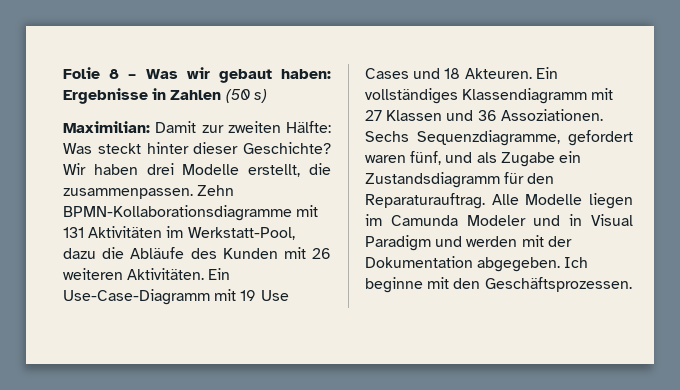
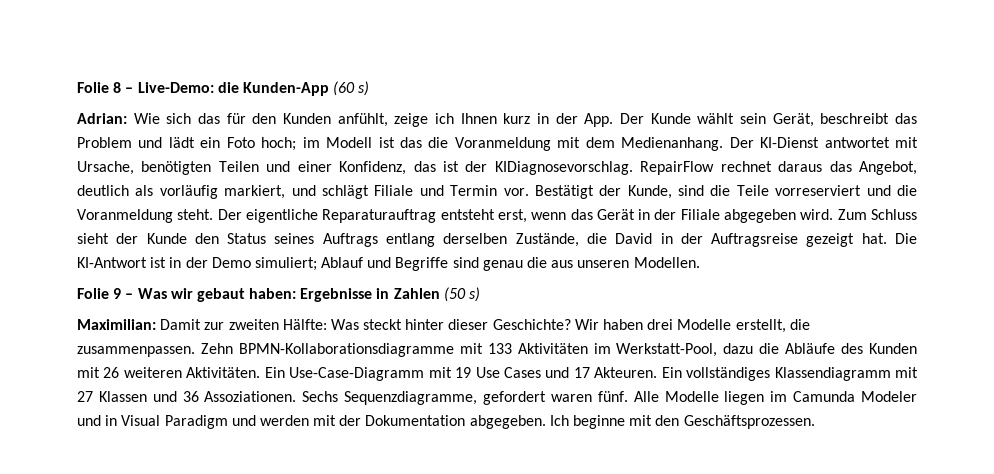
- Folie 8 – Was wir gebaut haben: Ergebnisse in Zahlen (50 s)
+ Folie 8 – Live-Demo: die Kunden-App (60 s)
+ Adrian: Wie sich das für den Kunden anfühlt, zeige ich Ihnen kurz in der App. Der Kunde wählt sein Gerät, beschreibt das Problem und lädt ein Foto hoch; im Modell ist das die Voranmeldung mit dem Medienanhang. Der KI-Dienst antwortet mit Ursache, benötigten Teilen und einer Konfidenz, das ist der KIDiagnosevorschlag. RepairFlow rechnet daraus das Angebot, deutlich als vorläufig markiert, und schlägt Filiale und Termin vor. Bestätigt der Kunde, sind die Teile vorreserviert und die Voranmeldung steht. Der eigentliche Reparaturauftrag entsteht erst, wenn das Gerät in der Filiale abgegeben wird. Zum Schluss sieht der Kunde den Status seines Auftrags entlang derselben Zustände, die David in der Auftragsreise gezeigt hat. Die KI-Antwort ist in der Demo simuliert; Ablauf und Begriffe sind genau die aus unseren Modellen.
+ Folie 9 – Was wir gebaut haben: Ergebnisse in Zahlen (50 s)
- Zehn BPMN-Kollaborationsdiagramme mit 131 Aktivitäten im Werkstatt-Pool, dazu die Abläufe des Kunden mit 26 weiteren Aktivitäten.
+ Zehn BPMN-Kollaborationsdiagramme mit 133 Aktivitäten im Werkstatt-Pool, dazu die Abläufe des Kunden mit 26 weiteren Aktivitäten.
- Ein Use-Case-Diagramm mit 19 Use Cases und 18 Akteuren.
+ Ein Use-Case-Diagramm mit 19 Use Cases und 17 Akteuren.
- Sechs Sequenzdiagramme, gefordert waren fünf, und als Zugabe ein Zustandsdiagramm für den Reparaturauftrag.
+ Sechs Sequenzdiagramme, gefordert waren fünf.

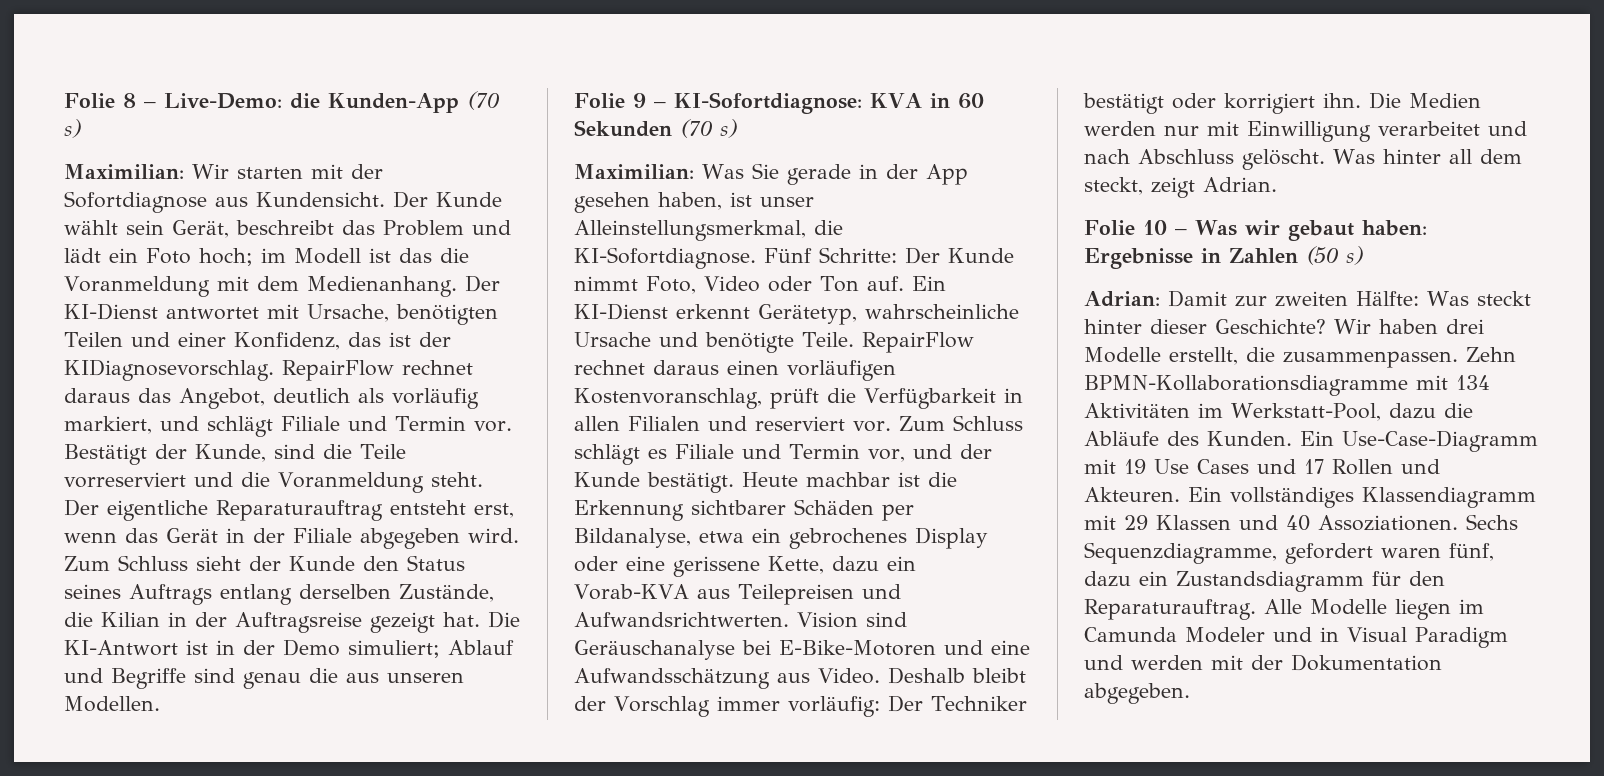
- Folie 8 – Live-Demo: die Kunden-App (60 s)
- Adrian: Wie sich das für den Kunden anfühlt, zeige ich Ihnen kurz in der App. Der Kunde wählt sein Gerät, beschreibt das Problem und lädt ein Foto hoch; im Modell ist das die Voranmeldung mit dem Medienanhang.
+ Folie 8 – Live-Demo: die Kunden-App (70 s)
+ Maximilian: Wir starten mit der Sofortdiagnose aus Kundensicht. Der Kunde wählt sein Gerät, beschreibt das Problem und lädt ein Foto hoch; im Modell ist das die Voranmeldung mit dem Medienanhang.
- Zum Schluss sieht der Kunde den Status seines Auftrags entlang derselben Zustände, die David in der Auftragsreise gezeigt hat.
+ Zum Schluss sieht der Kunde den Status seines Auftrags entlang derselben Zustände, die Kilian in der Auftragsreise gezeigt hat.
- Folie 9 – Was wir gebaut haben: Ergebnisse in Zahlen (50 s)
+ Folie 9 – KI-Sofortdiagnose: KVA in 60 Sekunden (70 s)
+ Maximilian: Was Sie gerade in der App gesehen haben, ist unser Alleinstellungsmerkmal, die KI-Sofortdiagnose. Fünf Schritte: Der Kunde nimmt Foto, Video oder Ton auf. Ein KI-Dienst erkennt Gerätetyp, wahrscheinliche Ursache und benötigte Teile. RepairFlow rechnet daraus einen vorläufigen Kostenvoranschlag, prüft die Verfügbarkeit in allen Filialen und reserviert vor. Zum Schluss schlägt es Filiale und Termin vor, und der Kunde bestätigt. Heute machbar ist die Erkennung sichtbarer Schäden per Bildanalyse, etwa ein gebrochenes Display oder eine gerissene Kette, dazu ein Vorab-KVA aus Teilepreisen und Aufwandsrichtwerten. Vision sind Geräuschanalyse bei E-Bike-Motoren und eine Aufwandsschätzung aus Video. Deshalb bleibt der Vorschlag immer vorläufig: Der Techniker bestätigt oder korrigiert ihn. Die Medien werden nur mit Einwilligung verarbeitet und nach Abschluss gelöscht. Was hinter all dem steckt, zeigt Adrian.
+ Folie 10 – Was wir gebaut haben: Ergebnisse in Zahlen (50 s)
- Maximilian: Damit zur zweiten Hälfte: Was steckt hinter dieser Geschichte?
+ Adrian: Damit zur zweiten Hälfte: Was steckt hinter dieser Geschichte?
- Zehn BPMN-Kollaborationsdiagramme mit 133 Aktivitäten im Werkstatt-Pool, dazu die Abläufe des Kunden mit 26 weiteren Aktivitäten.
+ Zehn BPMN-Kollaborationsdiagramme mit 134 Aktivitäten im Werkstatt-Pool, dazu die Abläufe des Kunden.
- Ein Use-Case-Diagramm mit 19 Use Cases und 17 Akteuren.
+ Ein Use-Case-Diagramm mit 19 Use Cases und 17 Rollen und Akteuren.
- Ein vollständiges Klassendiagramm mit 27 Klassen und 36 Assoziationen.
+ Ein vollständiges Klassendiagramm mit 29 Klassen und 40 Assoziationen.
- Sechs Sequenzdiagramme, gefordert waren fünf.
+ Sechs Sequenzdiagramme, gefordert waren fünf, dazu ein Zustandsdiagramm für den Reparaturauftrag.
- Ich beginne mit den Geschäftsprozessen.

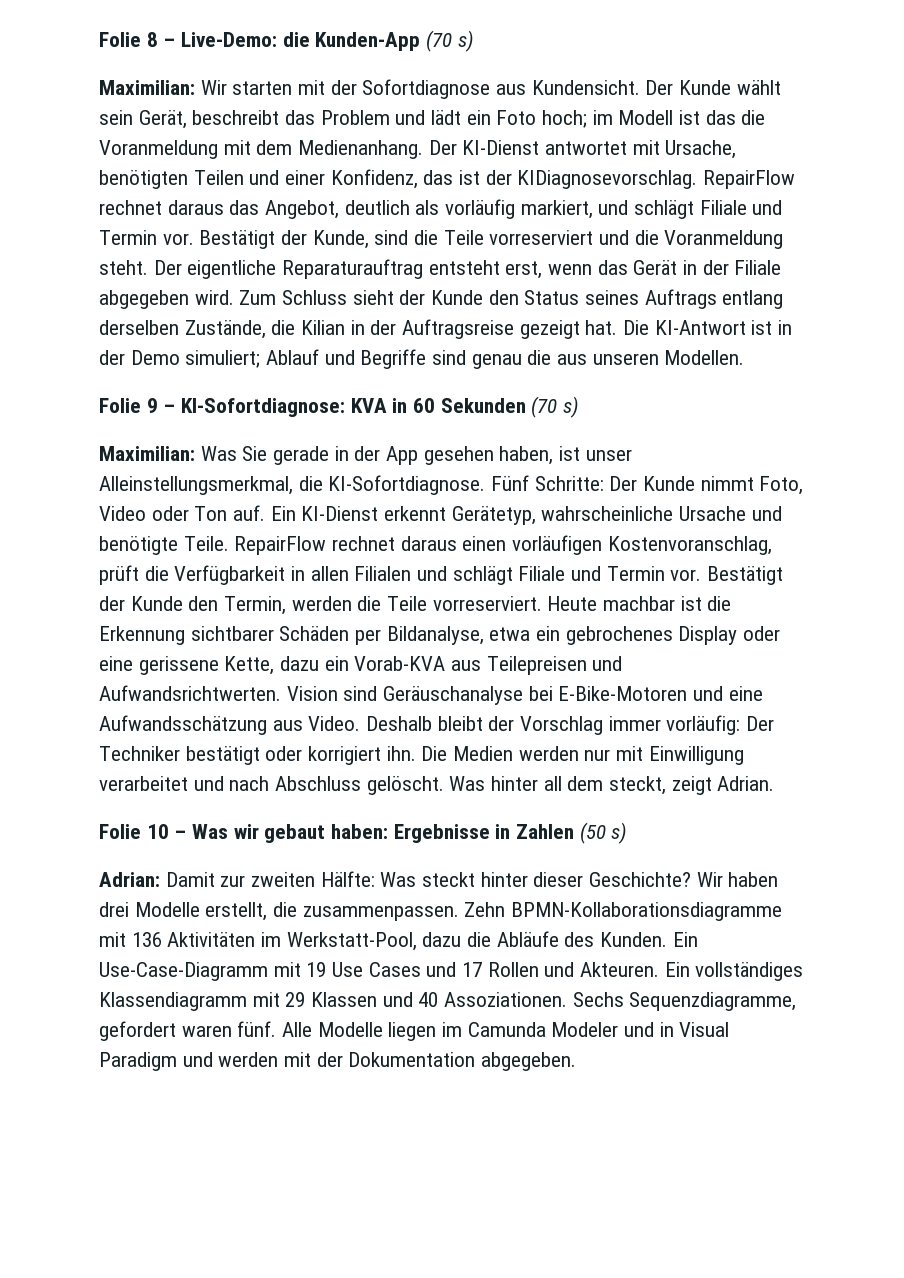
- RepairFlow rechnet daraus einen vorläufigen Kostenvoranschlag, prüft die Verfügbarkeit in allen Filialen und reserviert vor. Zum Schluss schlägt es Filiale und Termin vor, und der Kunde bestätigt.
+ RepairFlow rechnet daraus einen vorläufigen Kostenvoranschlag, prüft die Verfügbarkeit in allen Filialen und schlägt Filiale und Termin vor. Bestätigt der Kunde den Termin, werden die Teile vorreserviert.
- Zehn BPMN-Kollaborationsdiagramme mit 134 Aktivitäten im Werkstatt-Pool, dazu die Abläufe des Kunden.
+ Zehn BPMN-Kollaborationsdiagramme mit 136 Aktivitäten im Werkstatt-Pool, dazu die Abläufe des Kunden.
- Sechs Sequenzdiagramme, gefordert waren fünf, dazu ein Zustandsdiagramm für den Reparaturauftrag.
+ Sechs Sequenzdiagramme, gefordert waren fünf.

